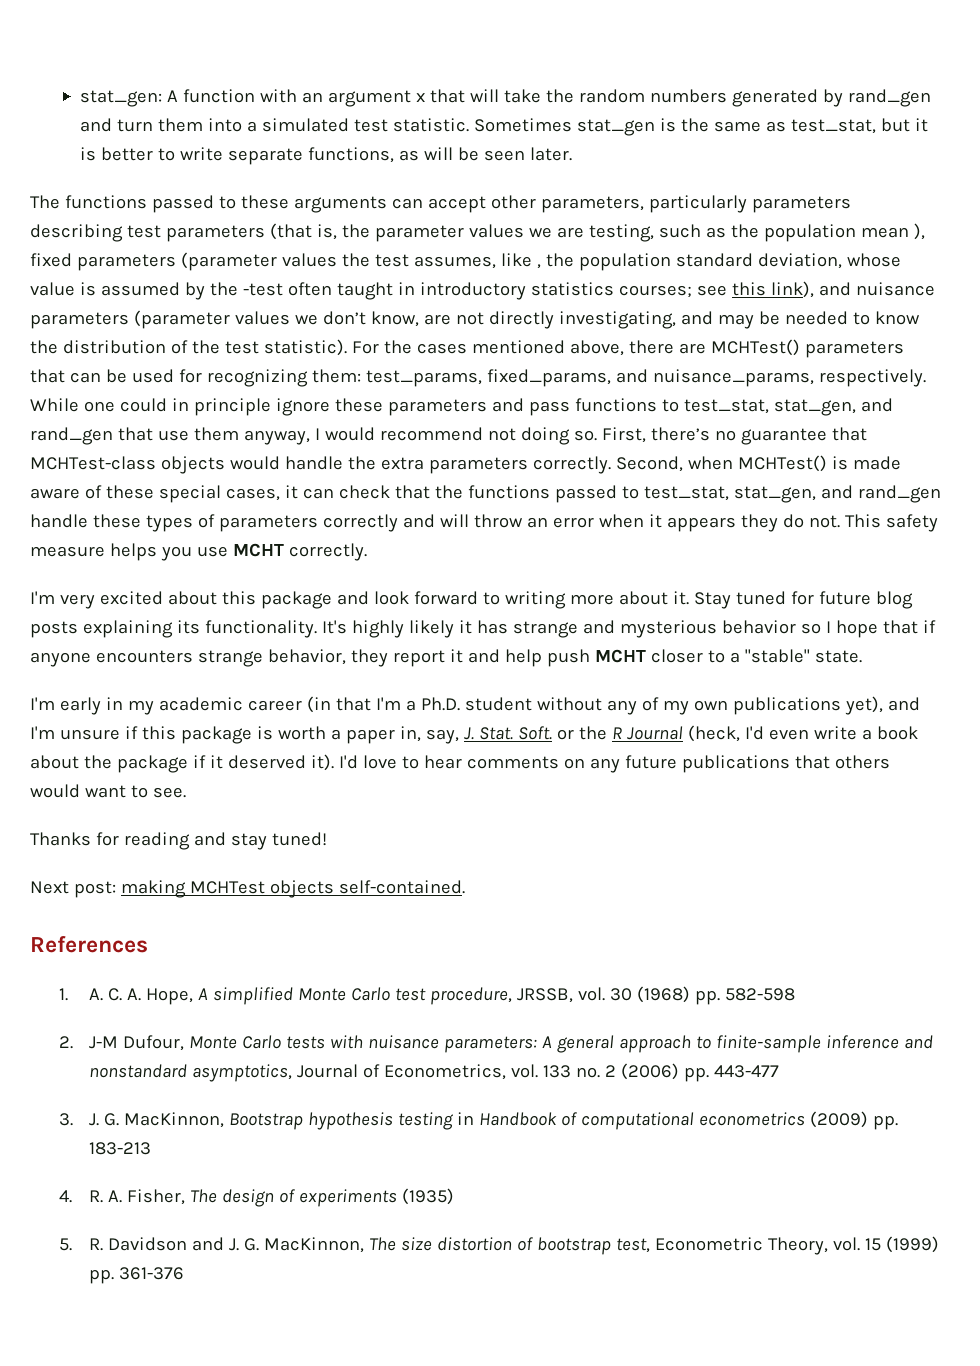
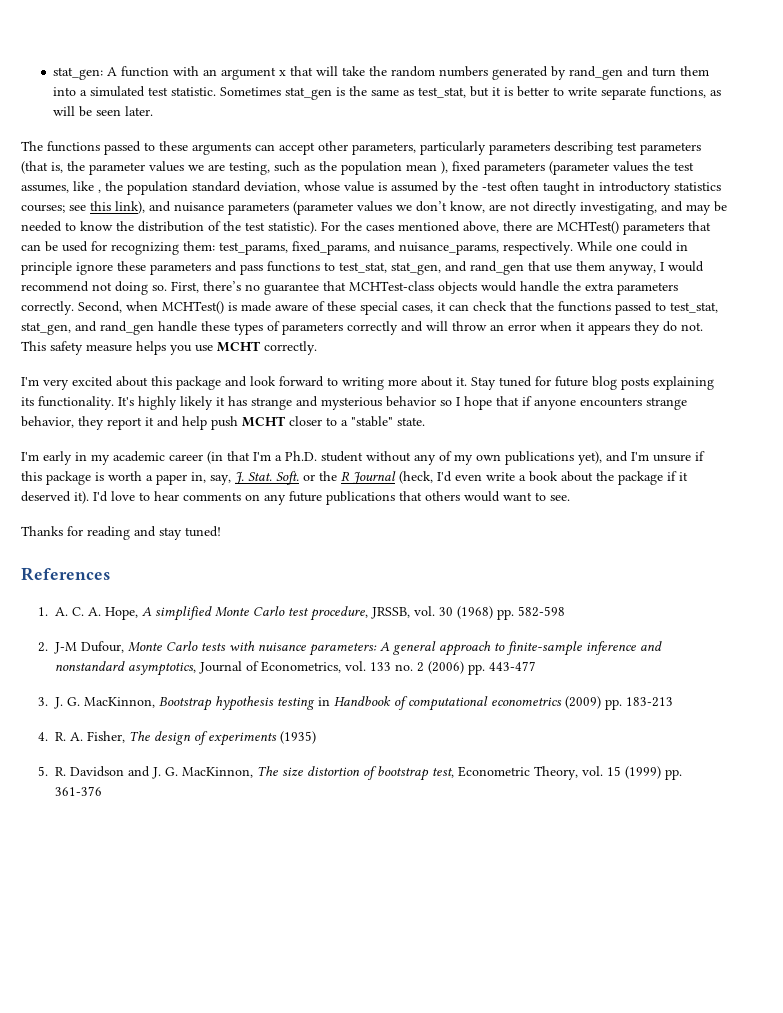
- Next post: making MCHTest objects self-contained.

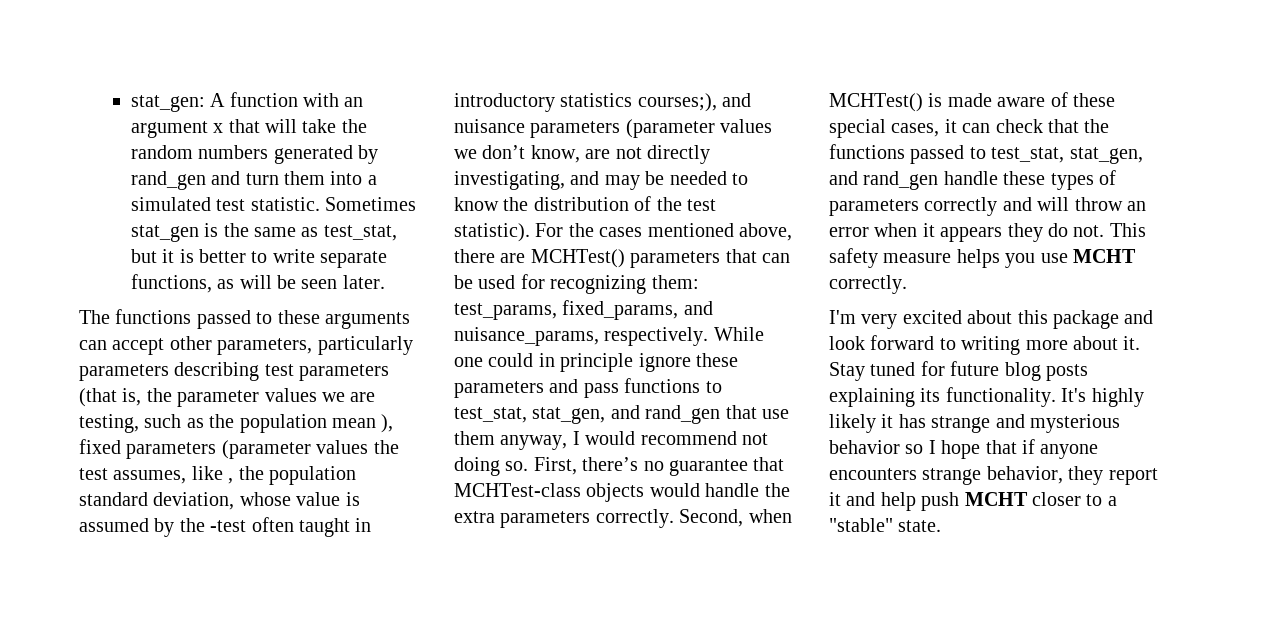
- The functions passed to these arguments can accept other parameters, particularly parameters describing test parameters (that is, the parameter values we are testing, such as the population mean ), fixed parameters (parameter values the test assumes, like , the population standard deviation, whose value is assumed by the -test often taught in introductory statistics courses; see this link), and nuisance parameters (parameter values we don’t know, are not directly investigating, and may be needed to know the distribution of the test statistic).
+ The functions passed to these arguments can accept other parameters, particularly parameters describing test parameters (that is, the parameter values we are testing, such as the population mean ), fixed parameters (parameter values the test assumes, like , the population standard deviation, whose value is assumed by the -test often taught in introductory statistics courses;), and nuisance parameters (parameter values we don’t know, are not directly investigating, and may be needed to know the distribution of the test statistic).
- I'm early in my academic career (in that I'm a Ph.D. student without any of my own publications yet), and I'm unsure if this package is worth a paper in, say, J. Stat. Soft. or the R Journal (heck, I'd even write a book about the package if it deserved it). I'd love to hear comments on any future publications that others would want to see.
- Thanks for reading and stay tuned!
- References
- 1. A. C. A. Hope, A simplified Monte Carlo test procedure, JRSSB, vol. 30 (1968) pp. 582-598
- 2. J-M Dufour, Monte Carlo tests with nuisance parameters: A general approach to finite-sample inference and nonstandard asymptotics, Journal of Econometrics, vol. 133 no. 2 (2006) pp. 443-477
- 3. J. G. MacKinnon, Bootstrap hypothesis testing in Handbook of computational econometrics (2009) pp. 183-213
- 4. R. A. Fisher, The design of experiments (1935)
- 5. R. Davidson and J. G. MacKinnon, The size distortion of bootstrap test, Econometric Theory, vol. 15 (1999) pp. 361-376

